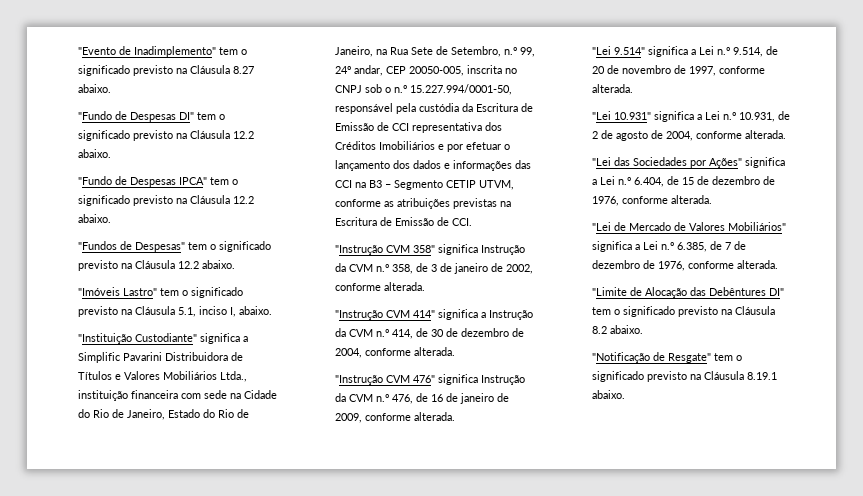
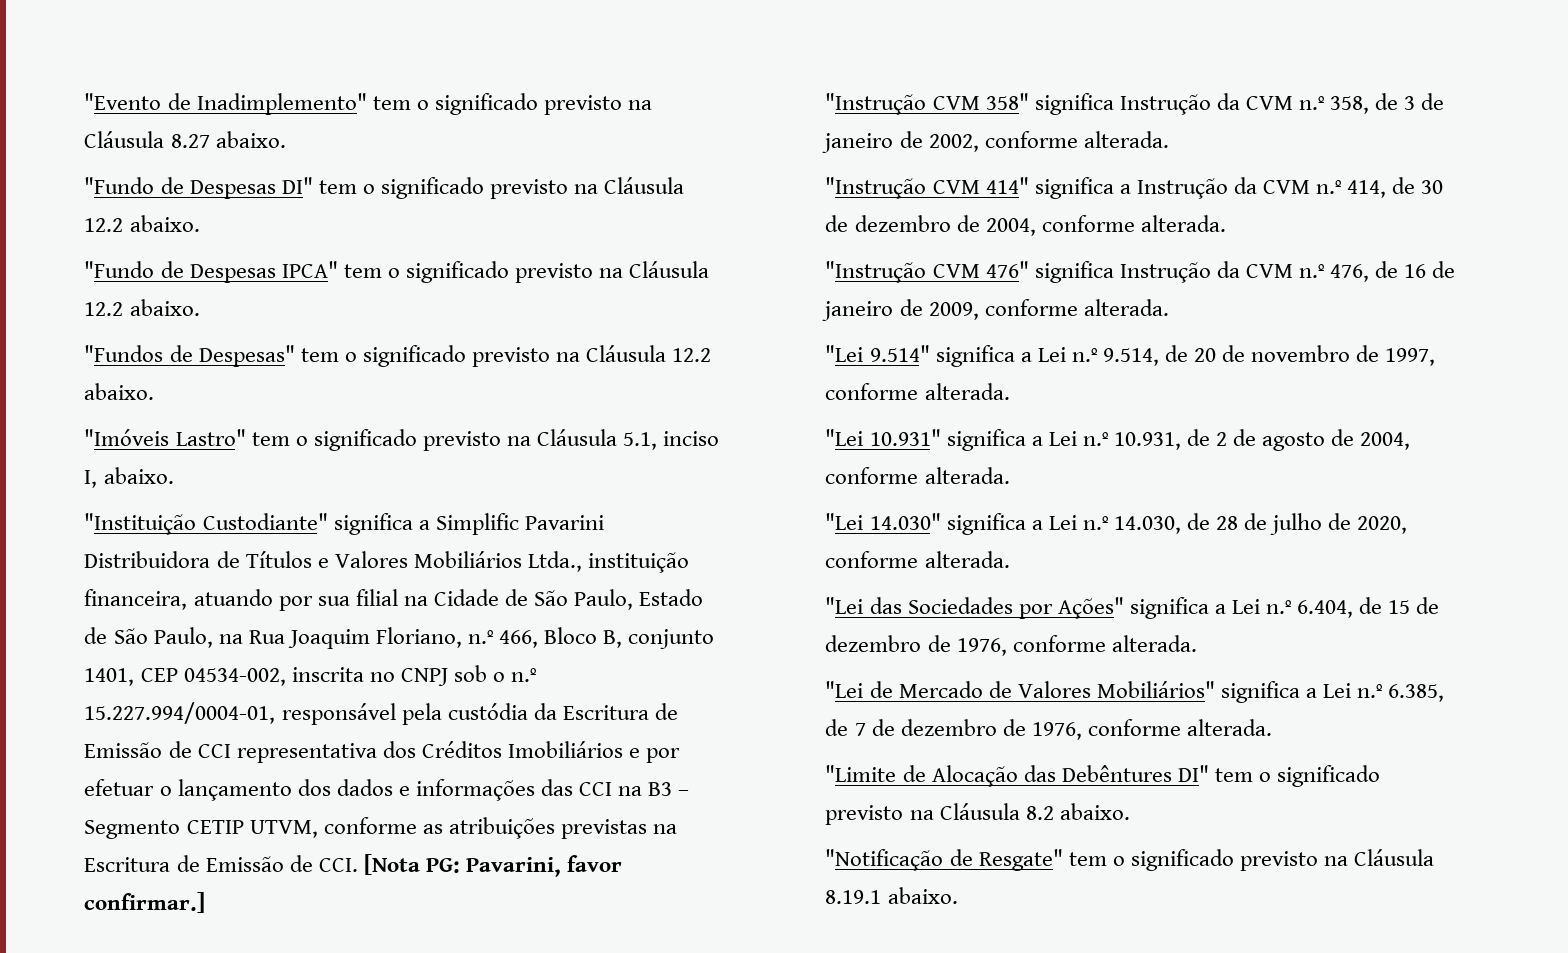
- "Instituição Custodiante" significa a Simplific Pavarini Distribuidora de Títulos e Valores Mobiliários Ltda., instituição financeira com sede na Cidade do Rio de Janeiro, Estado do Rio de Janeiro, na Rua Sete de Setembro, n.º 99, 24º andar, CEP 20050-005, inscrita no CNPJ sob o n.º 15.227.994/0001-50, responsável pela custódia da Escritura de Emissão de CCI representativa dos Créditos Imobiliários e por efetuar o lançamento dos dados e informações das CCI na B3 – Segmento CETIP UTVM, conforme as atribuições previstas na Escritura de Emissão de CCI.
+ "Instituição Custodiante" significa a Simplific Pavarini Distribuidora de Títulos e Valores Mobiliários Ltda., instituição financeira, atuando por sua filial na Cidade de São Paulo, Estado de São Paulo, na Rua Joaquim Floriano, n.º 466, Bloco B, conjunto 1401, CEP 04534-002, inscrita no CNPJ sob o n.º 15.227.994/0004-01, responsável pela custódia da Escritura de Emissão de CCI representativa dos Créditos Imobiliários e por efetuar o lançamento dos dados e informações das CCI na B3 – Segmento CETIP UTVM, conforme as atribuições previstas na Escritura de Emissão de CCI. [Nota PG: Pavarini, favor confirmar.]
+ "Lei 14.030" significa a Lei n.º 14.030, de 28 de julho de 2020, conforme alterada.

